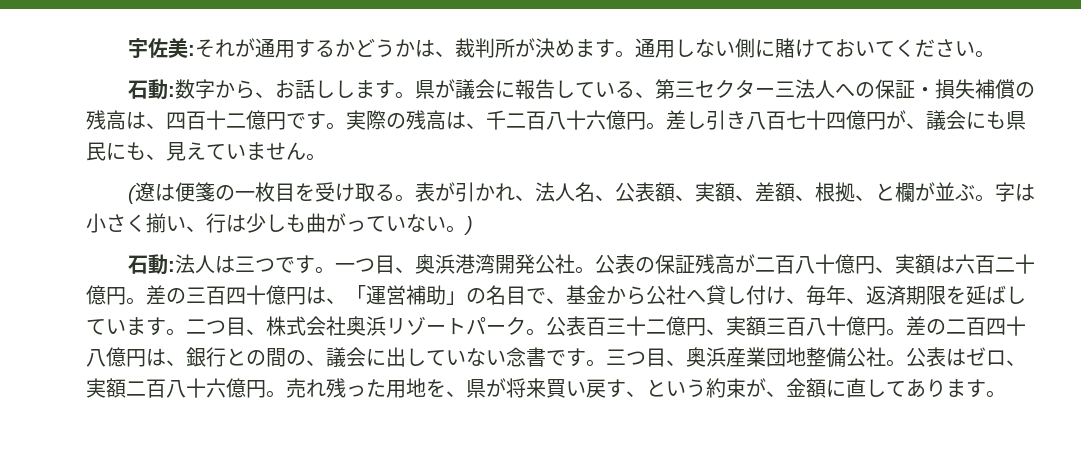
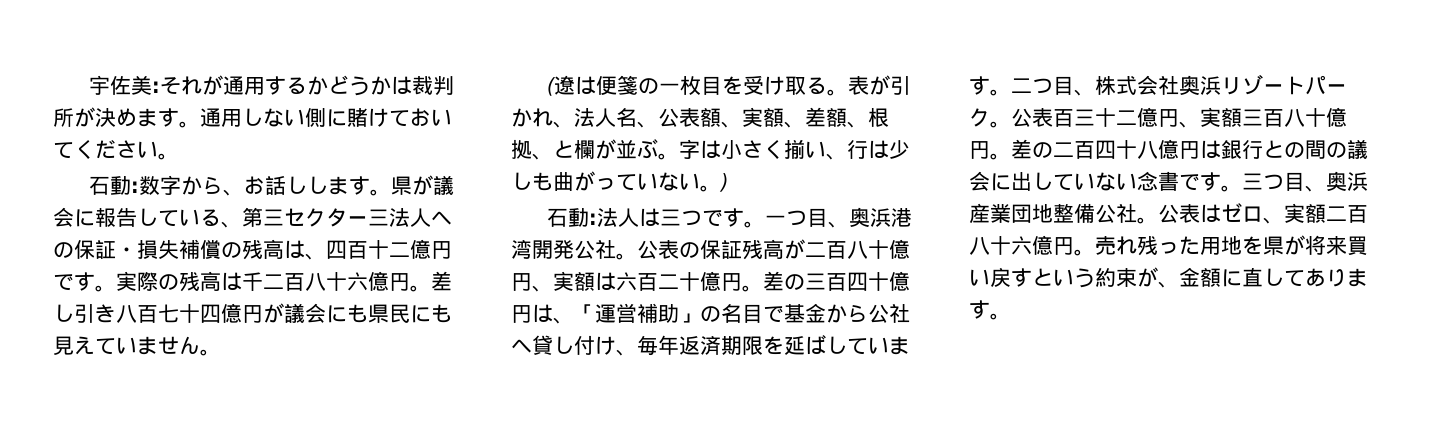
- 宇佐美:それが通用するかどうかは、裁判所が決めます。
+ 宇佐美:それが通用するかどうかは裁判所が決めます。
- 実際の残高は、千二百八十六億円。
+ 実際の残高は千二百八十六億円。
- 差し引き八百七十四億円が、議会にも県民にも、見えていません。
+ 差し引き八百七十四億円が議会にも県民にも見えていません。
- 差の三百四十億円は、「運営補助」の名目で、基金から公社へ貸し付け、毎年、返済期限を延ばしています。
+ 差の三百四十億円は、「運営補助」の名目で基金から公社へ貸し付け、毎年返済期限を延ばしています。
- 差の二百四十八億円は、銀行との間の、議会に出していない念書です。
+ 差の二百四十八億円は銀行との間の議会に出していない念書です。
- 売れ残った用地を、県が将来買い戻す、という約束が、金額に直してあります。
+ 売れ残った用地を県が将来買い戻すという約束が、金額に直してあります。

